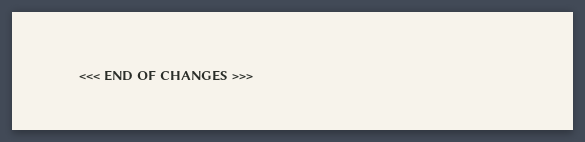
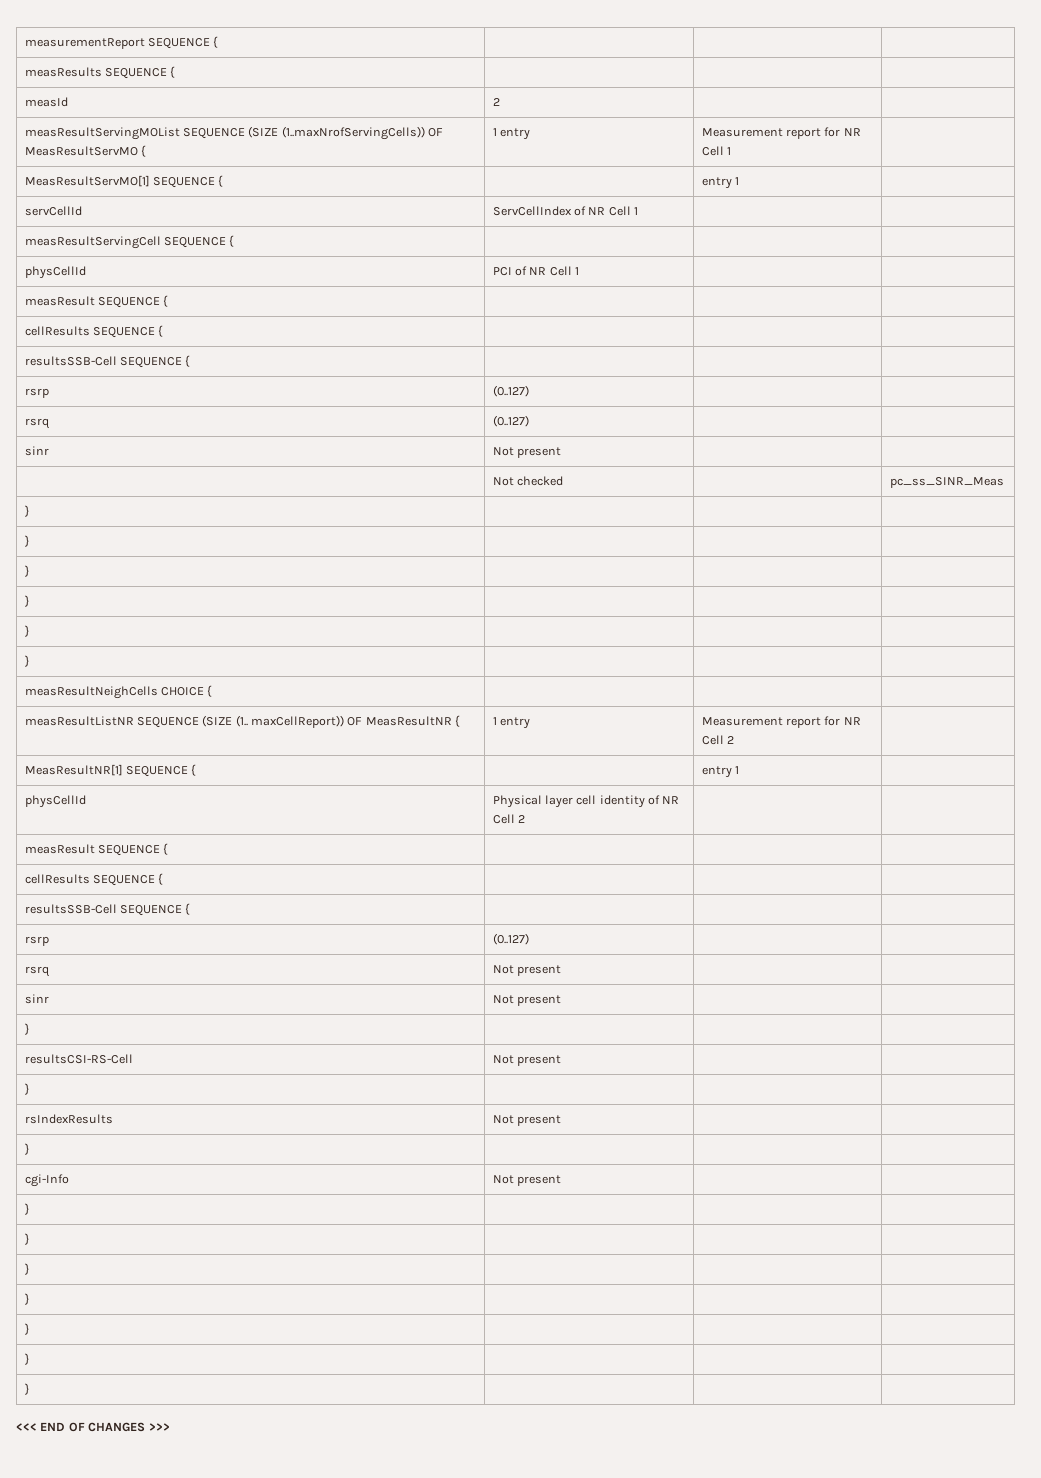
+ measurementReport SEQUENCE { | | |
+ measResults SEQUENCE { | | |
+ measId | 2 | |
+ measResultServingMOList SEQUENCE (SIZE (1..maxNrofServingCells)) OF MeasResultServMO { | 1 entry | Measurement report for NR Cell 1 |
+ MeasResultServMO[1] SEQUENCE { | | entry 1 |
+ servCellId | ServCellIndex of NR Cell 1 | |
+ measResultServingCell SEQUENCE { | | |
+ physCellId | PCI of NR Cell 1 | |
+ measResult SEQUENCE { | | |
+ cellResults SEQUENCE { | | |
+ resultsSSB-Cell SEQUENCE { | | |
+ rsrp | (0..127) | |
+ rsrq | (0..127) | |
+ sinr | Not present | |
+ | Not checked | | pc_ss_SINR_Meas
+ } | | |
+ } | | |
+ } | | |
+ } | | |
+ } | | |
+ } | | |
+ measResultNeighCells CHOICE { | | |
+ measResultListNR SEQUENCE (SIZE (1.. maxCellReport)) OF MeasResultNR { | 1 entry | Measurement report for NR Cell 2 |
+ MeasResultNR[1] SEQUENCE { | | entry 1 |
+ physCellId | Physical layer cell identity of NR Cell 2 | |
+ measResult SEQUENCE { | | |
+ cellResults SEQUENCE { | | |
+ resultsSSB-Cell SEQUENCE { | | |
+ rsrp | (0..127) | |
+ rsrq | Not present | |
+ sinr | Not present | |
+ } | | |
+ resultsCSI-RS-Cell | Not present | |
+ } | | |
+ rsIndexResults | Not present | |
+ } | | |
+ cgi-Info | Not present | |
+ } | | |
+ } | | |
+ } | | |
+ } | | |
+ } | | |
+ } | | |
+ } | | |

